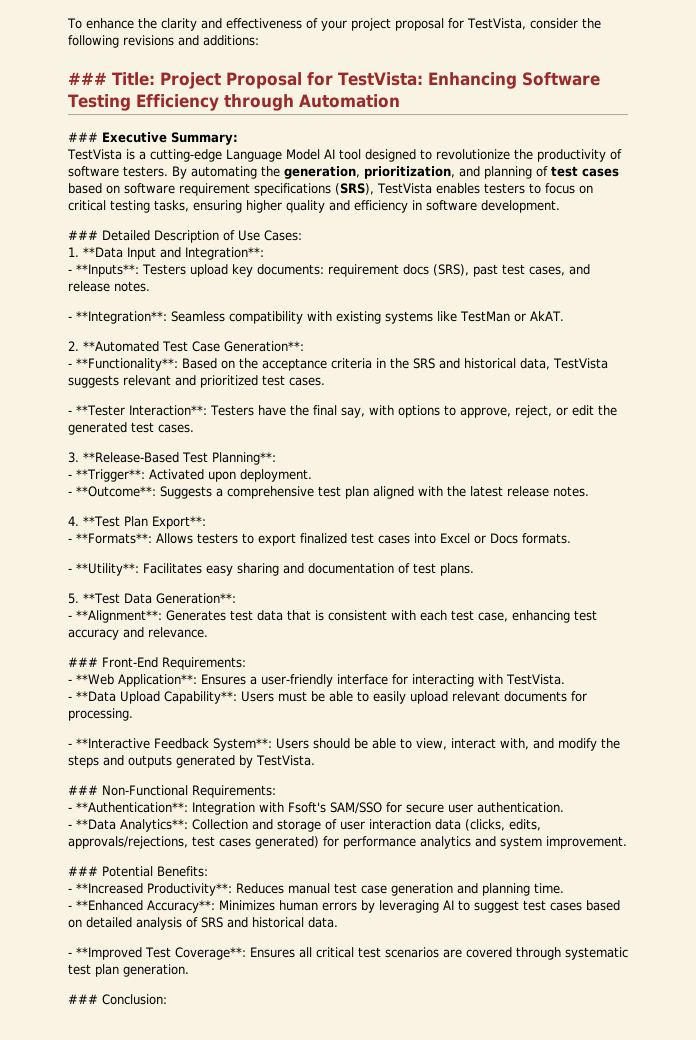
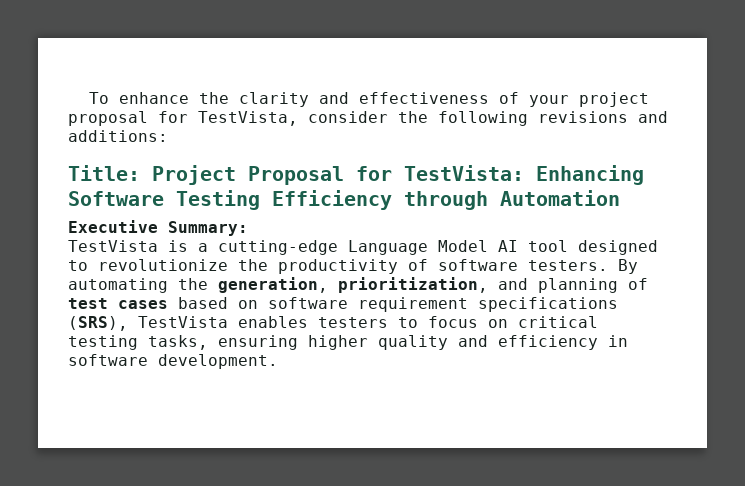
- ### Title: Project Proposal for TestVista: Enhancing Software Testing Efficiency through Automation
+ Title: Project Proposal for TestVista: Enhancing Software Testing Efficiency through Automation
- ### Executive Summary:
+ Executive Summary:
- ### Detailed Description of Use Cases:
- 1. **Data Input and Integration**:
- - **Inputs**: Testers upload key documents: requirement docs (SRS), past test cases, and release notes.
- - **Integration**: Seamless compatibility with existing systems like TestMan or AkAT.
- 2. **Automated Test Case Generation**:
- - **Functionality**: Based on the acceptance criteria in the SRS and historical data, TestVista suggests relevant and prioritized test cases.
- - **Tester Interaction**: Testers have the final say, with options to approve, reject, or edit the generated test cases.
- 3. **Release-Based Test Planning**:
- - **Trigger**: Activated upon deployment.
- - **Outcome**: Suggests a comprehensive test plan aligned with the latest release notes.
- 4. **Test Plan Export**:
- - **Formats**: Allows testers to export finalized test cases into Excel or Docs formats.
- - **Utility**: Facilitates easy sharing and documentation of test plans.
- 5. **Test Data Generation**:
- - **Alignment**: Generates test data that is consistent with each test case, enhancing test accuracy and relevance.
- ### Front-End Requirements:
- - **Web Application**: Ensures a user-friendly interface for interacting with TestVista.
- - **Data Upload Capability**: Users must be able to easily upload relevant documents for processing.
- - **Interactive Feedback System**: Users should be able to view, interact with, and modify the steps and outputs generated by TestVista.
- ### Non-Functional Requirements:
- - **Authentication**: Integration with Fsoft's SAM/SSO for secure user authentication.
- - **Data Analytics**: Collection and storage of user interaction data (clicks, edits, approvals/rejections, test cases generated) for performance analytics and system improvement.
- ### Potential Benefits:
- - **Increased Productivity**: Reduces manual test case generation and planning time.
- - **Enhanced Accuracy**: Minimizes human errors by leveraging AI to suggest test cases based on detailed analysis of SRS and historical data.
- - **Improved Test Coverage**: Ensures all critical test scenarios are covered through systematic test plan generation.
- ### Conclusion:

